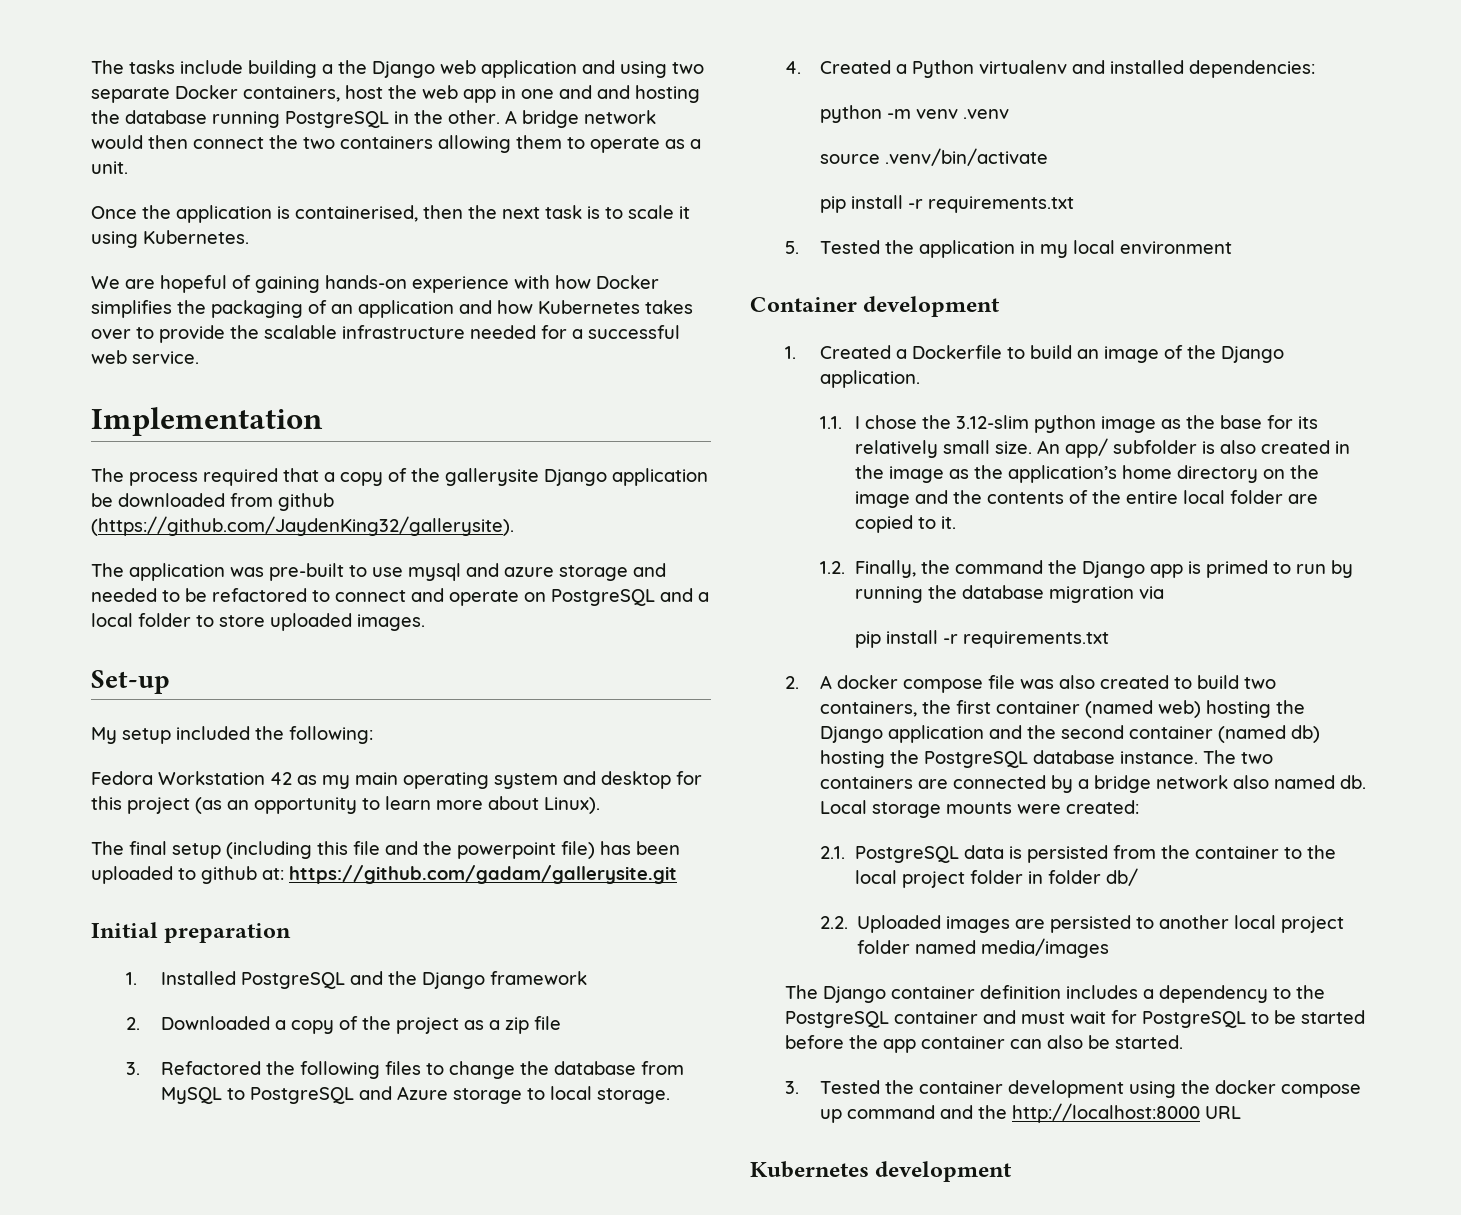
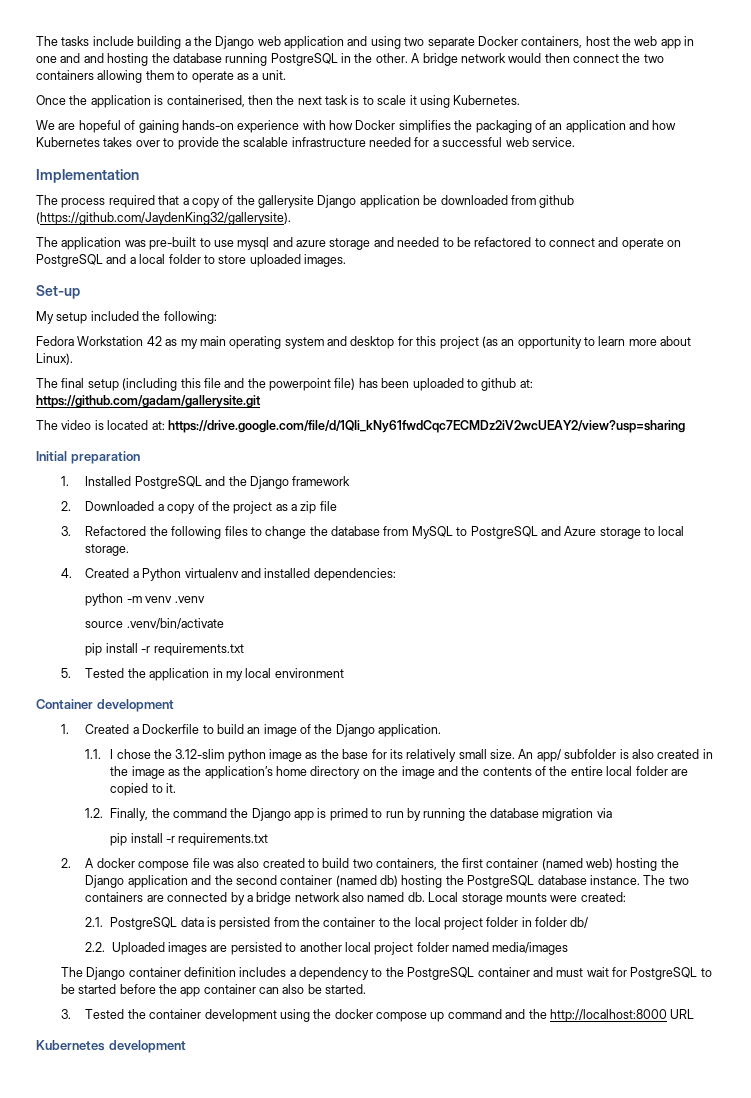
+ The video is located at: https://drive.google.com/file/d/1QIi_kNy61fwdCqc7ECMDz2iV2wcUEAY2/view?usp=sharing

